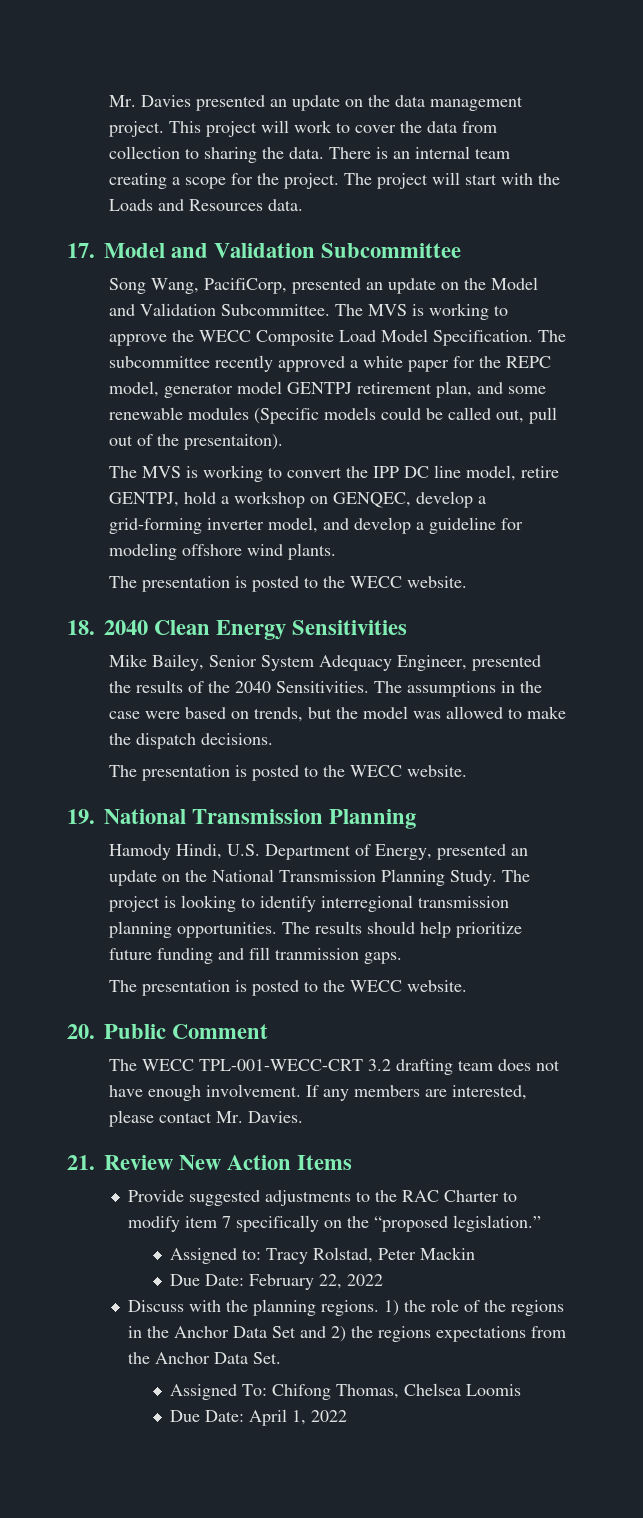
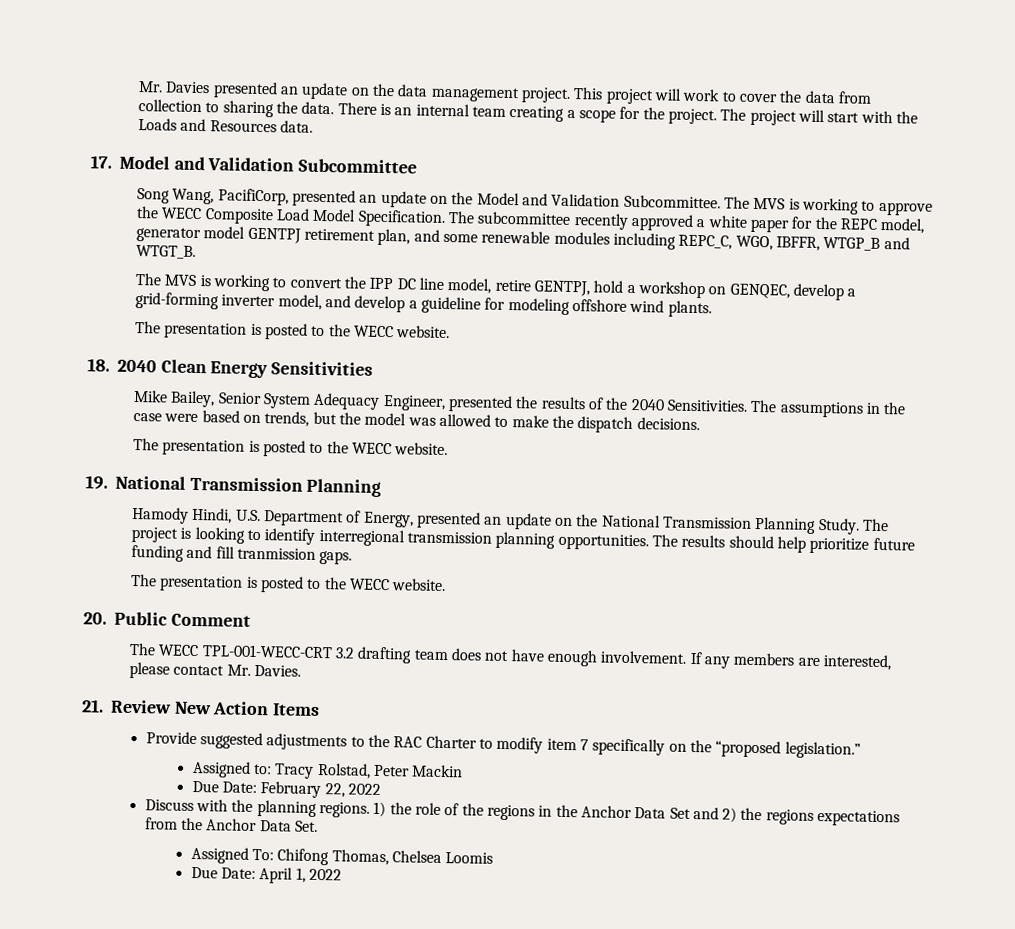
- The subcommittee recently approved a white paper for the REPC model, generator model GENTPJ retirement plan, and some renewable modules (Specific models could be called out, pull out of the presentaiton).
+ The subcommittee recently approved a white paper for the REPC model, generator model GENTPJ retirement plan, and some renewable modules including REPC_C, WGO, IBFFR, WTGP_B and WTGT_B.

